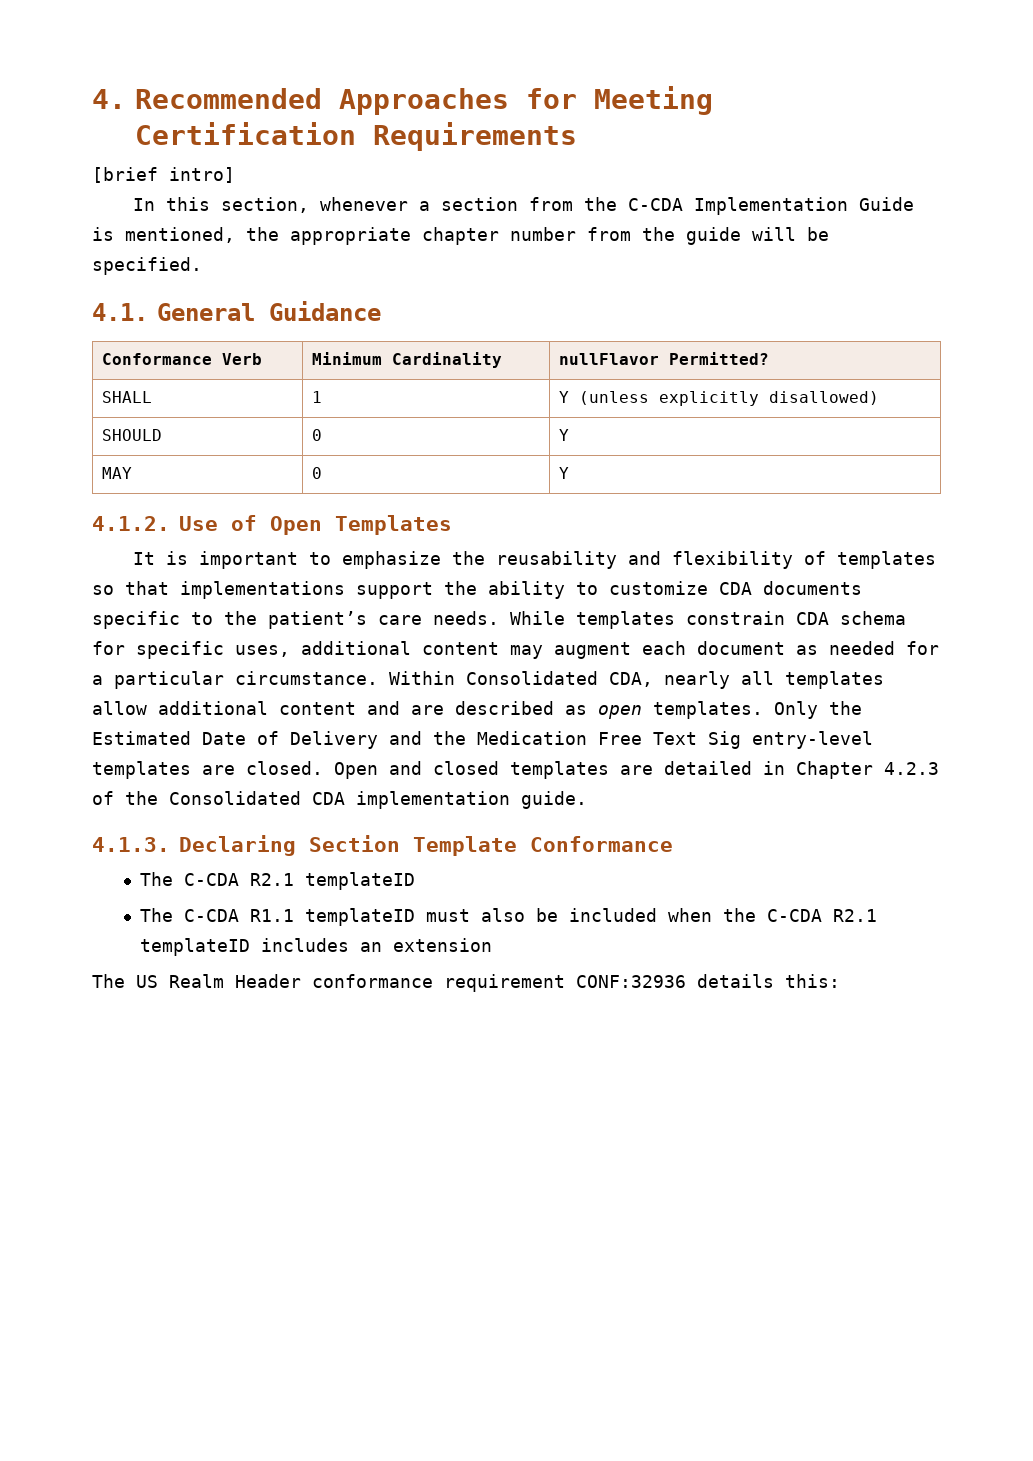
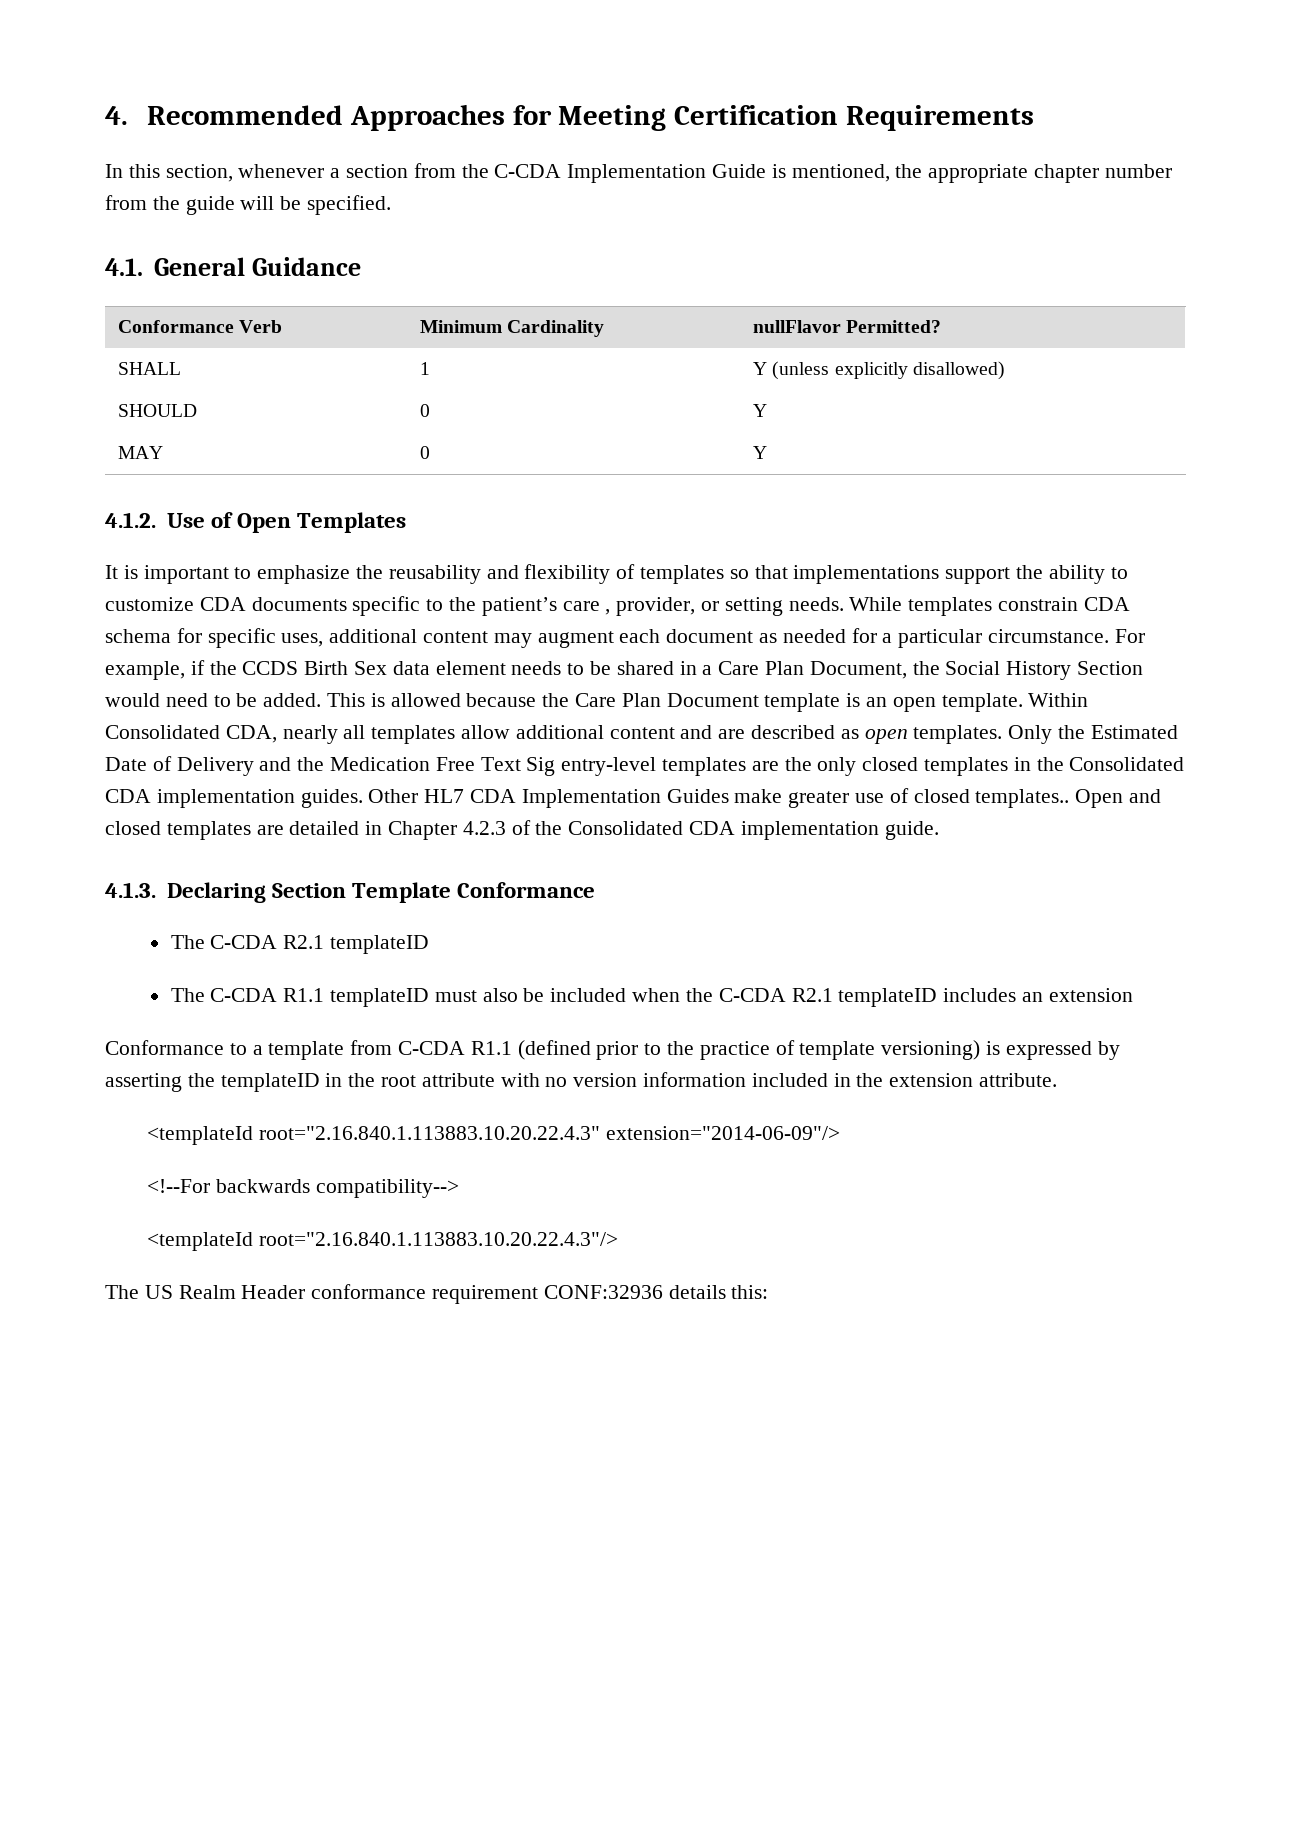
- [brief intro]
- It is important to emphasize the reusability and flexibility of templates so that implementations support the ability to customize CDA documents specific to the patient’s care needs.
+ It is important to emphasize the reusability and flexibility of templates so that implementations support the ability to customize CDA documents specific to the patient’s care , provider, or setting needs.
+ For example, if the CCDS Birth Sex data element needs to be shared in a Care Plan Document, the Social History Section would need to be added. This is allowed because the Care Plan Document template is an open template.
- Only the Estimated Date of Delivery and the Medication Free Text Sig entry-level templates are closed.
+ Only the Estimated Date of Delivery and the Medication Free Text Sig entry-level templates are the only closed templates in the Consolidated CDA implementation guides. Other HL7 CDA Implementation Guides make greater use of closed templates..
+ Conformance to a template from C-CDA R1.1 (defined prior to the practice of template versioning) is expressed by asserting the templateID in the root attribute with no version information included in the extension attribute.
+ <templateId root="2.16.840.1.113883.10.20.22.4.3" extension="2014-06-09"/>
+ <!--For backwards compatibility-->
+ <templateId root="2.16.840.1.113883.10.20.22.4.3"/>

